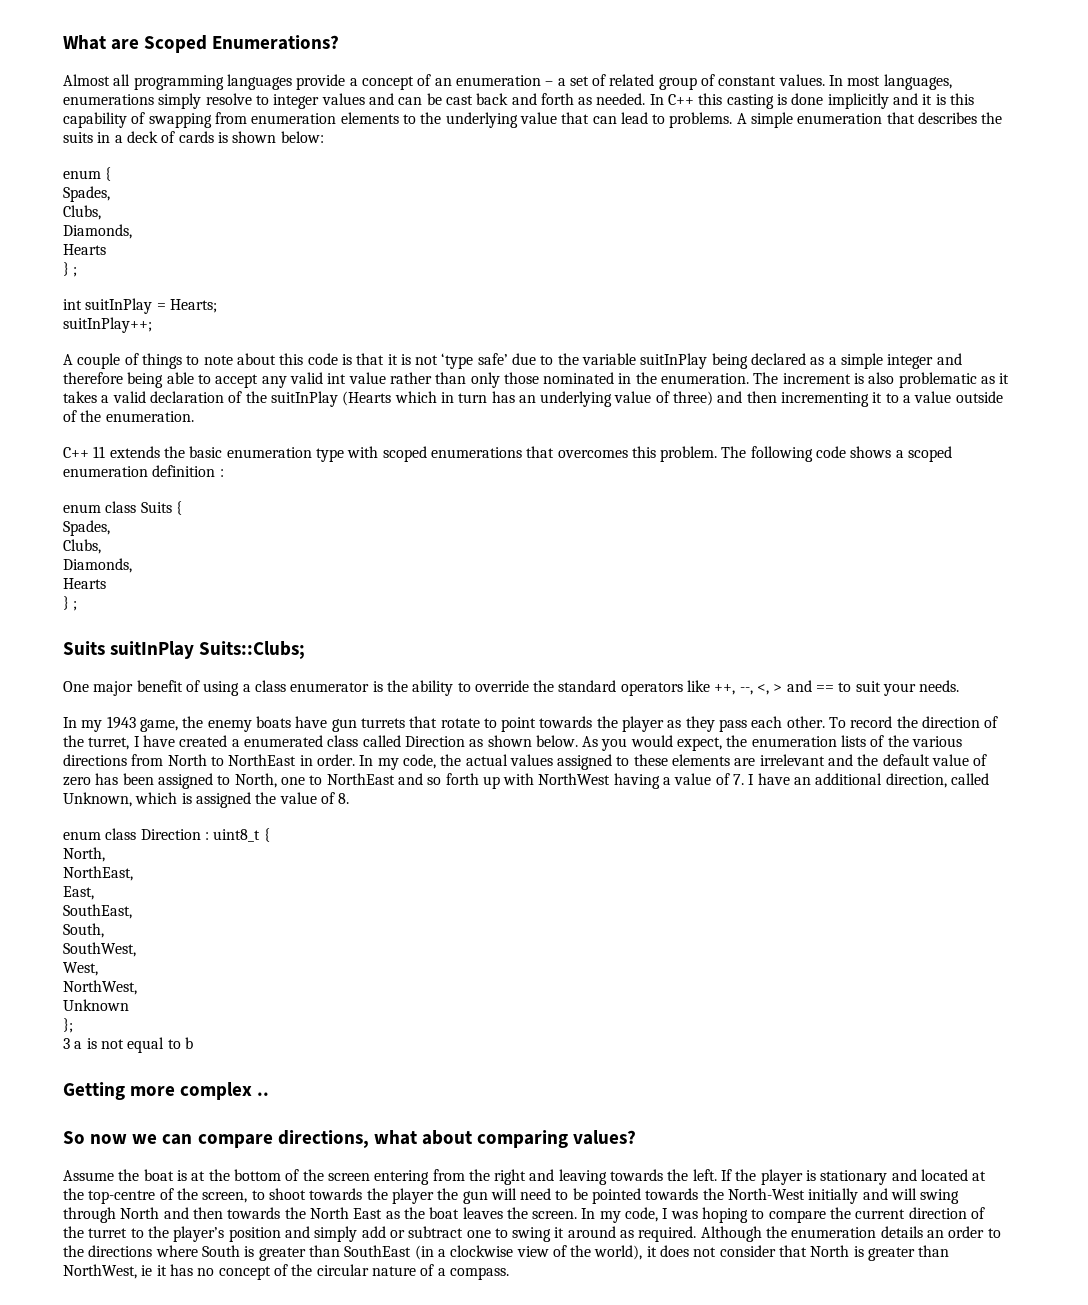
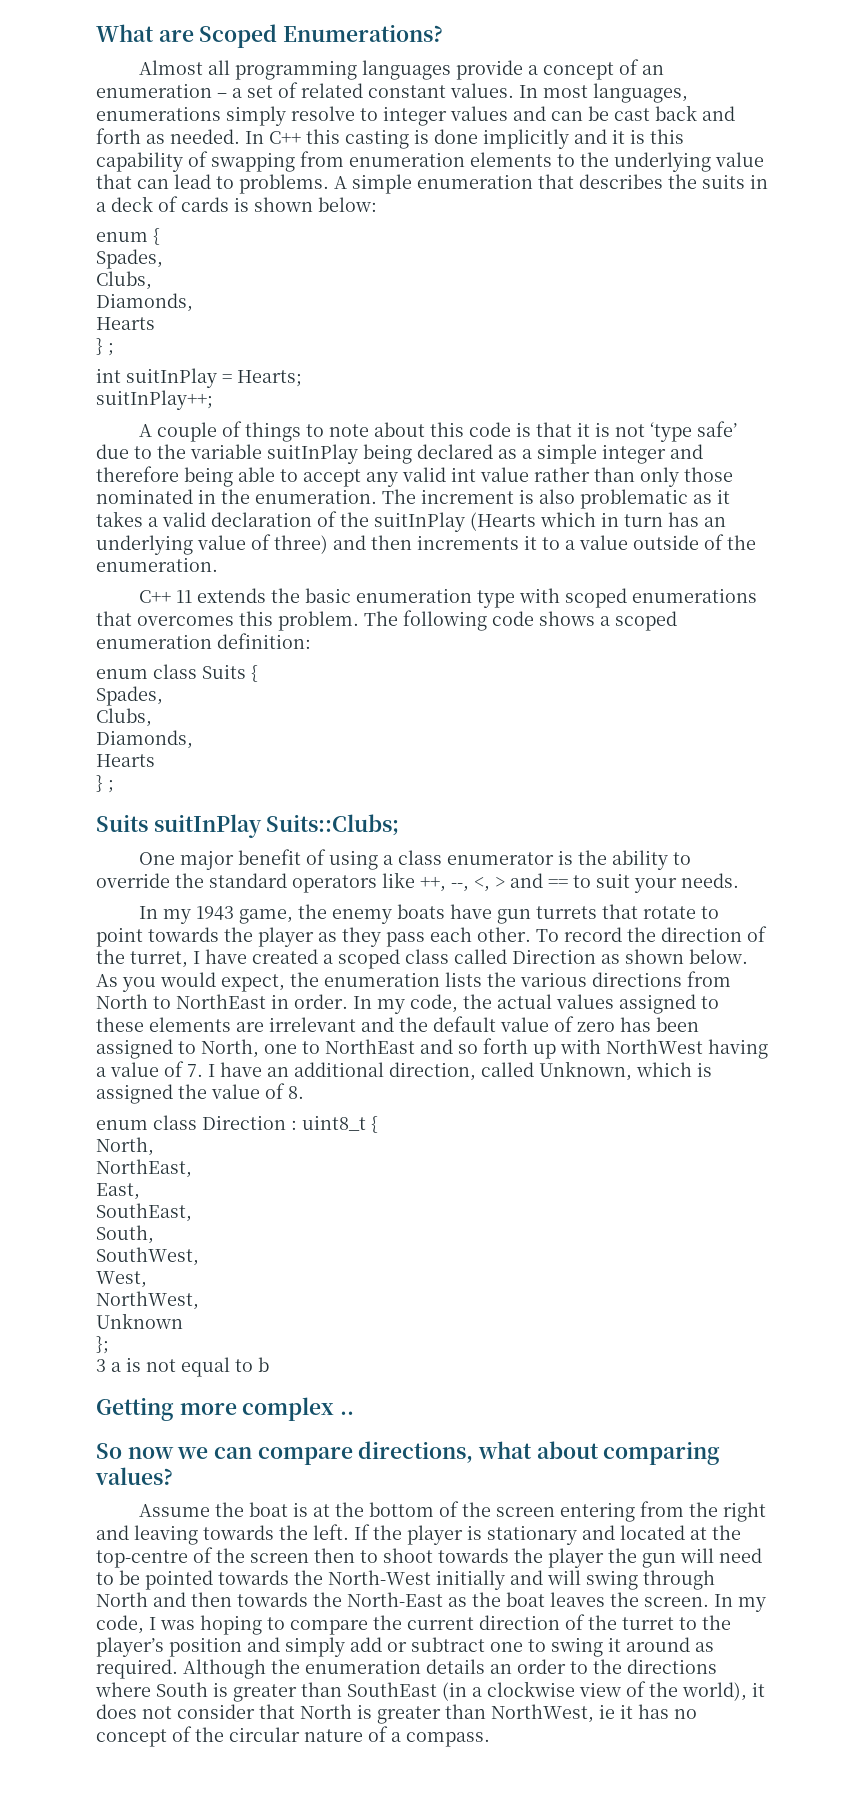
- Almost all programming languages provide a concept of an enumeration – a set of related group of constant values.
+ Almost all programming languages provide a concept of an enumeration – a set of related constant values.
- The increment is also problematic as it takes a valid declaration of the suitInPlay (Hearts which in turn has an underlying value of three) and then incrementing it to a value outside of the enumeration.
+ The increment is also problematic as it takes a valid declaration of the suitInPlay (Hearts which in turn has an underlying value of three) and then increments it to a value outside of the enumeration.
- The following code shows a scoped enumeration definition :
+ The following code shows a scoped enumeration definition:
- To record the direction of the turret, I have created a enumerated class called Direction as shown below.
+ To record the direction of the turret, I have created a scoped class called Direction as shown below.
- As you would expect, the enumeration lists of the various directions from North to NorthEast in order.
+ As you would expect, the enumeration lists the various directions from North to NorthEast in order.
- If the player is stationary and located at the top-centre of the screen, to shoot towards the player the gun will need to be pointed towards the North-West initially and will swing through North and then towards the North East as the boat leaves the screen.
+ If the player is stationary and located at the top-centre of the screen then to shoot towards the player the gun will need to be pointed towards the North-West initially and will swing through North and then towards the North-East as the boat leaves the screen.

